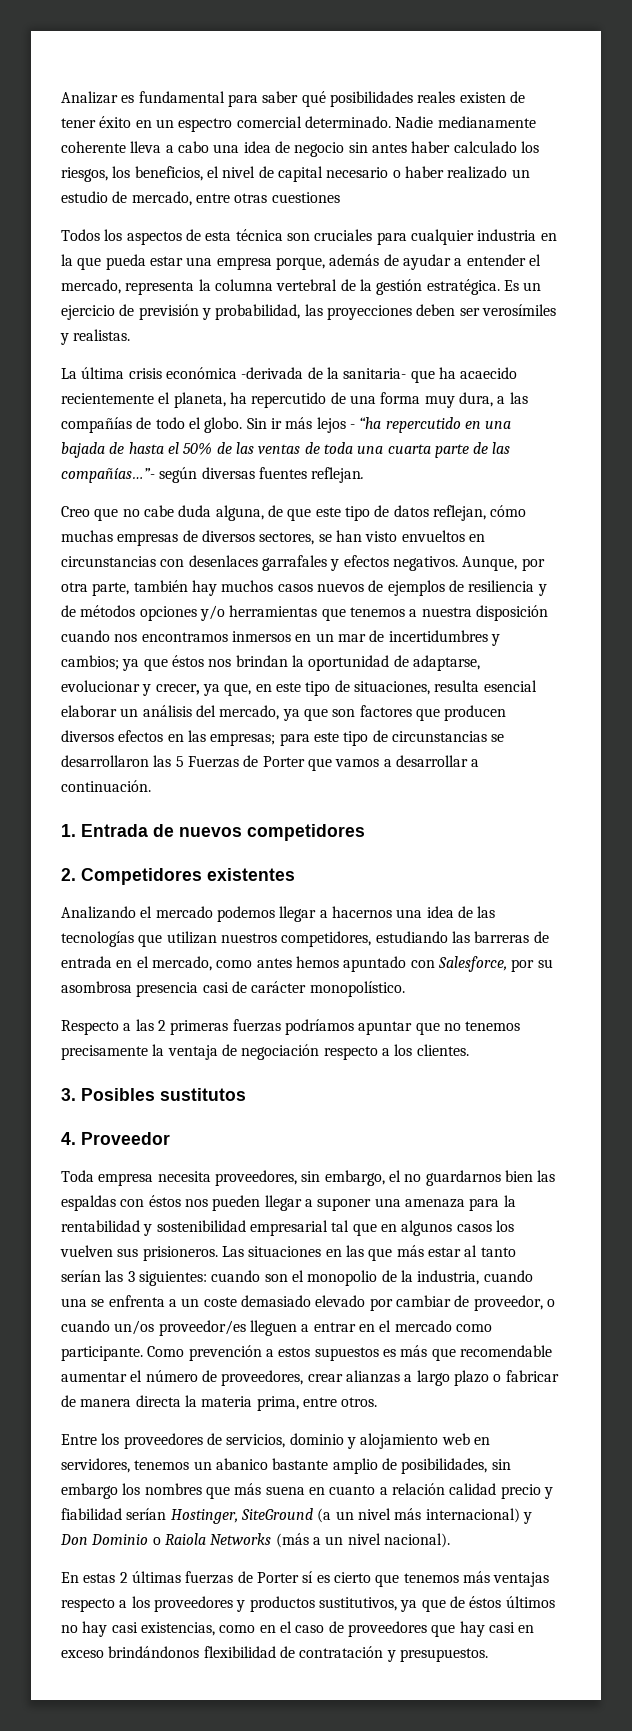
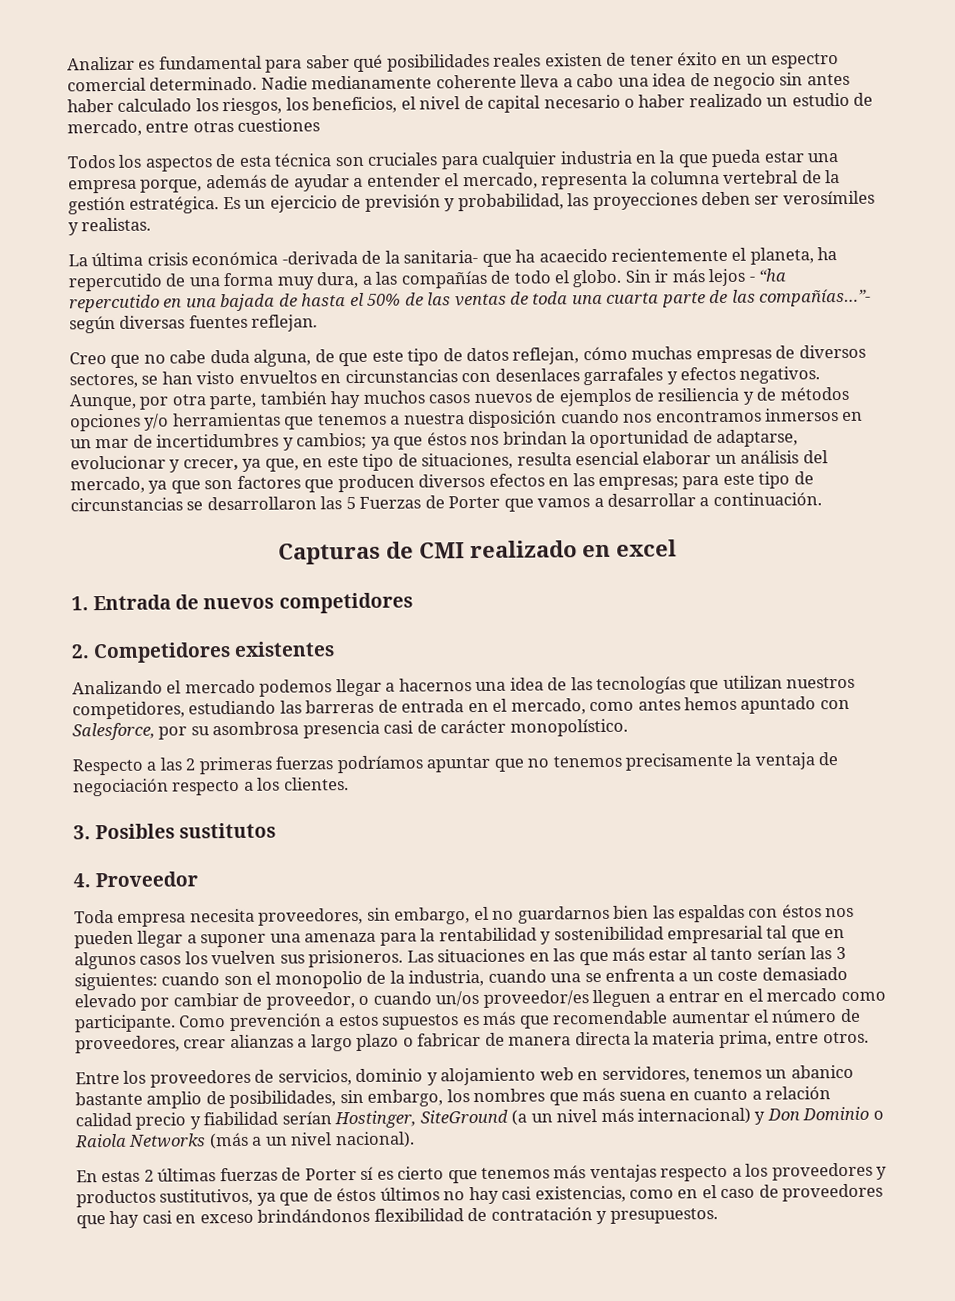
+ Capturas de CMI realizado en excel
- Entre los proveedores de servicios, dominio y alojamiento web en servidores, tenemos un abanico bastante amplio de posibilidades, sin embargo los nombres que más suena en cuanto a relación calidad precio y fiabilidad serían Hostinger, SiteGround (a un nivel más internacional) y Don Dominio o Raiola Networks (más a un nivel nacional).
+ Entre los proveedores de servicios, dominio y alojamiento web en servidores, tenemos un abanico bastante amplio de posibilidades, sin embargo, los nombres que más suena en cuanto a relación calidad precio y fiabilidad serían Hostinger, SiteGround (a un nivel más internacional) y Don Dominio o Raiola Networks (más a un nivel nacional).

